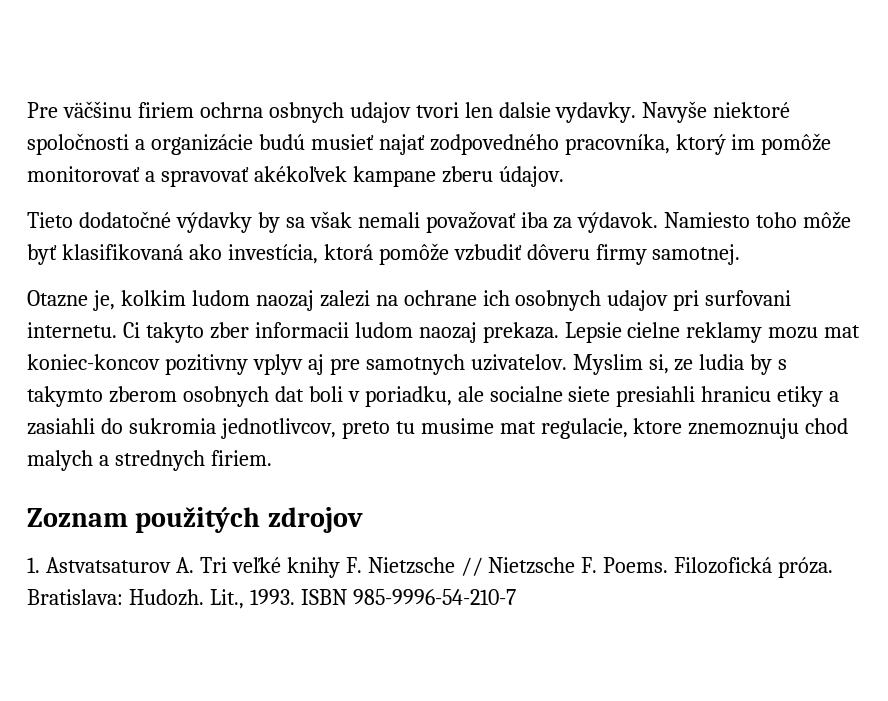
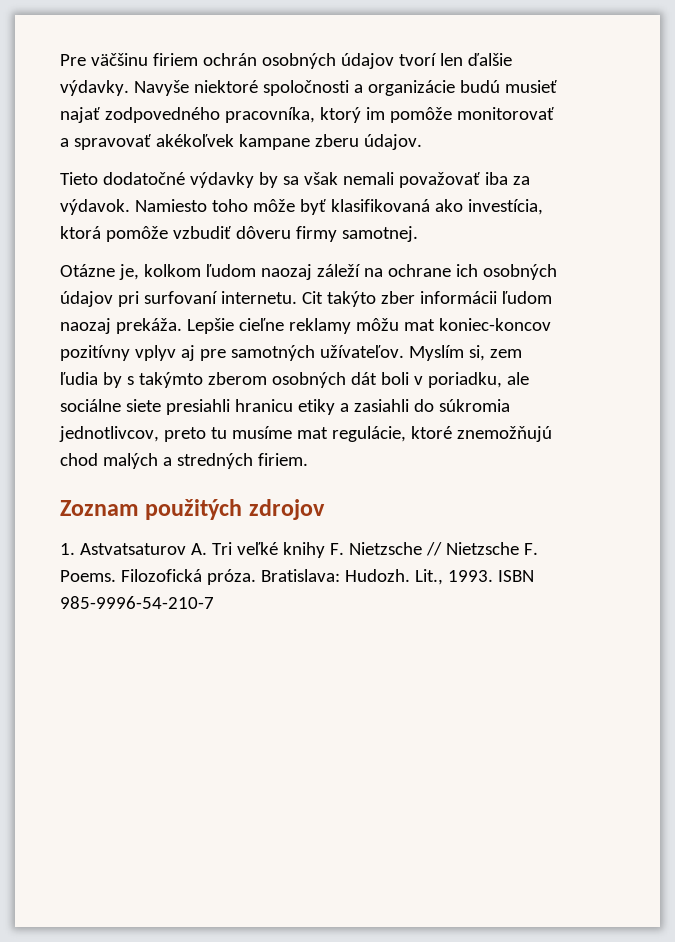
- Pre väčšinu firiem ochrna osbnych udajov tvori len dalsie vydavky.
+ Pre väčšinu firiem ochrán osobných údajov tvorí len ďalšie výdavky.
- Otazne je, kolkim ludom naozaj zalezi na ochrane ich osobnych udajov pri surfovani internetu. Ci takyto zber informacii ludom naozaj prekaza. Lepsie cielne reklamy mozu mat koniec-koncov pozitivny vplyv aj pre samotnych uzivatelov. Myslim si, ze ludia by s takymto zberom osobnych dat boli v poriadku, ale socialne siete presiahli hranicu etiky a zasiahli do sukromia jednotlivcov, preto tu musime mat regulacie, ktore znemoznuju chod malych a strednych firiem.
+ Otázne je, kolkom ľudom naozaj záleží na ochrane ich osobných údajov pri surfovaní internetu. Cit takýto zber informácii ľudom naozaj prekáža. Lepšie cieľne reklamy môžu mat koniec-koncov pozitívny vplyv aj pre samotných užívateľov. Myslím si, zem ľudia by s takýmto zberom osobných dát boli v poriadku, ale sociálne siete presiahli hranicu etiky a zasiahli do súkromia jednotlivcov, preto tu musíme mat regulácie, ktoré znemožňujú chod malých a stredných firiem.

